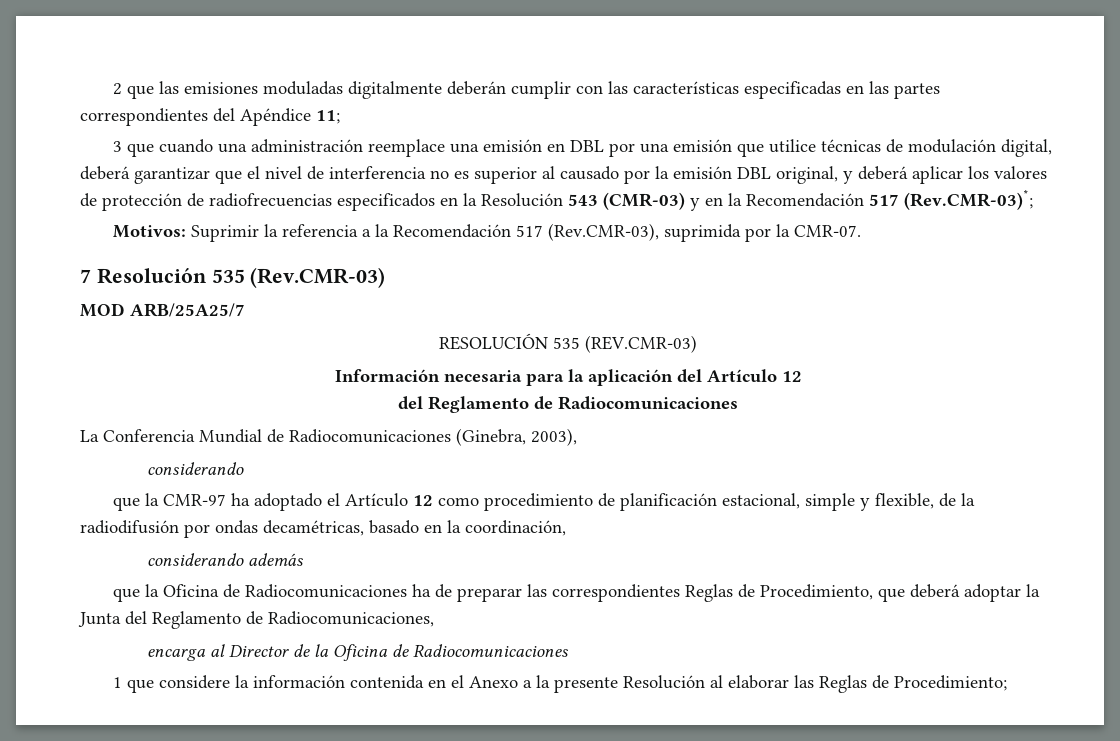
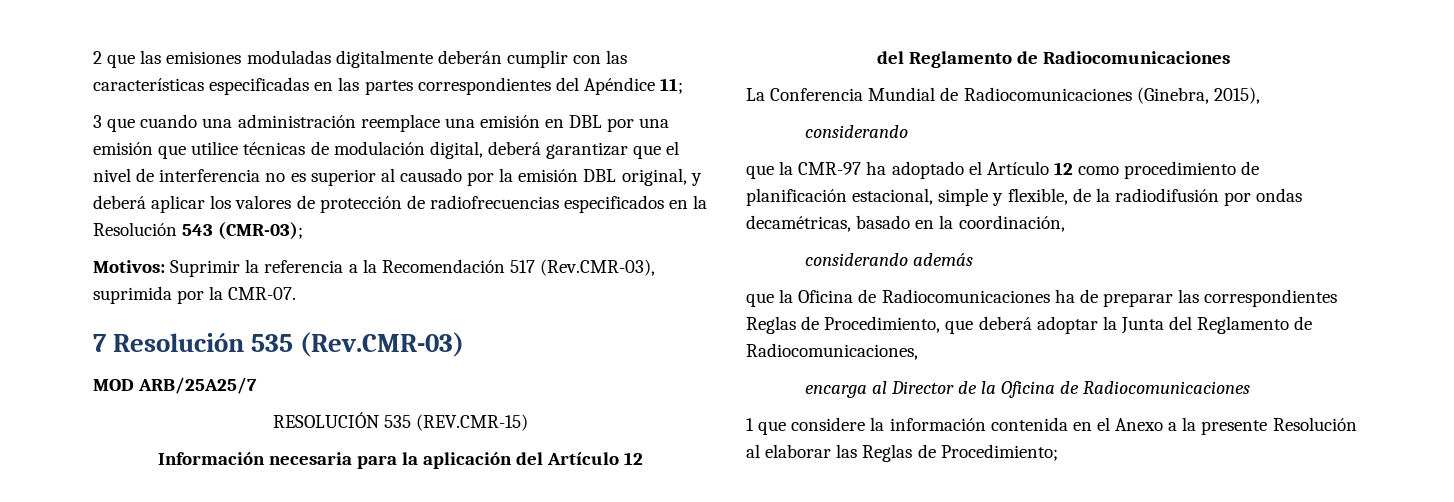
- 3 que cuando una administración reemplace una emisión en DBL por una emisión que utilice técnicas de modulación digital, deberá garantizar que el nivel de interferencia no es superior al causado por la emisión DBL original, y deberá aplicar los valores de protección de radiofrecuencias especificados en la Resolución 543 (CMR-03) y en la Recomendación 517 (Rev.CMR-03)*;
+ 3 que cuando una administración reemplace una emisión en DBL por una emisión que utilice técnicas de modulación digital, deberá garantizar que el nivel de interferencia no es superior al causado por la emisión DBL original, y deberá aplicar los valores de protección de radiofrecuencias especificados en la Resolución 543 (CMR-03);
- RESOLUCIÓN 535 (REV.CMR-03)
+ RESOLUCIÓN 535 (REV.CMR-15)
- La Conferencia Mundial de Radiocomunicaciones (Ginebra, 2003),
+ La Conferencia Mundial de Radiocomunicaciones (Ginebra, 2015),

